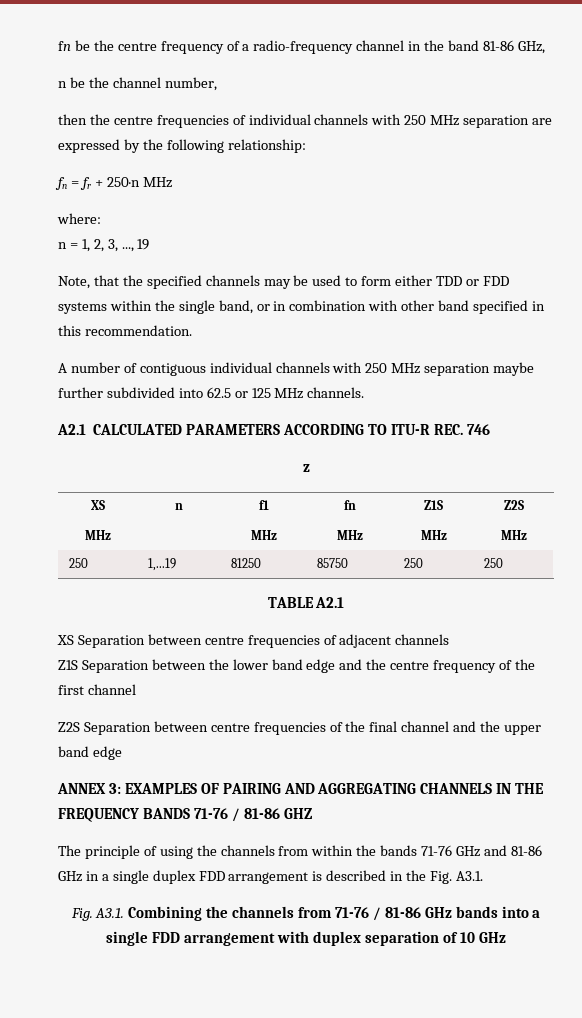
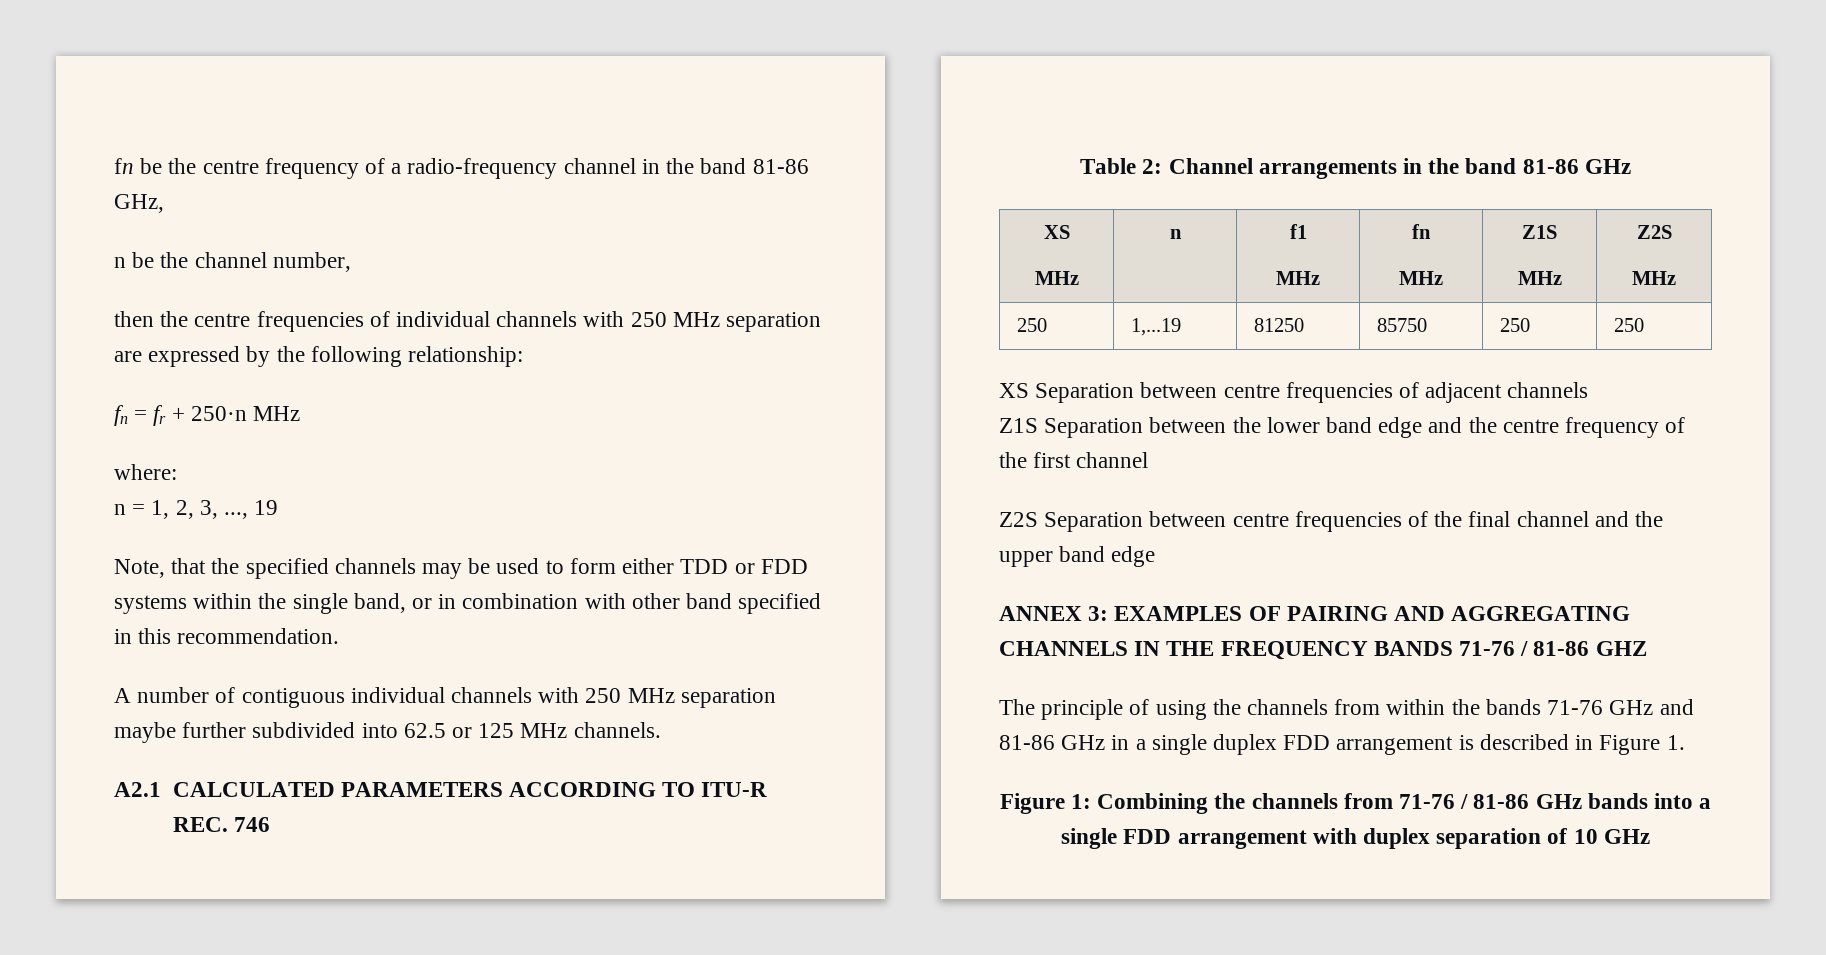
- z
+ Table 2: Channel arrangements in the band 81-86 GHz
- TABLE A2.1
- The principle of using the channels from within the bands 71-76 GHz and 81-86 GHz in a single duplex FDD arrangement is described in the Fig. A3.1.
- Fig. A3.1. Combining the channels from 71-76 / 81-86 GHz bands into a single FDD arrangement with duplex separation of 10 GHz
+ The principle of using the channels from within the bands 71-76 GHz and 81-86 GHz in a single duplex FDD arrangement is described in Figure 1.
+ Figure 1: Combining the channels from 71-76 / 81-86 GHz bands into a single FDD arrangement with duplex separation of 10 GHz

